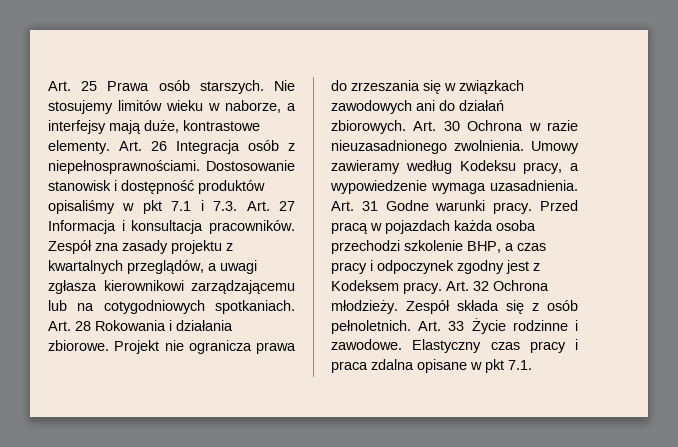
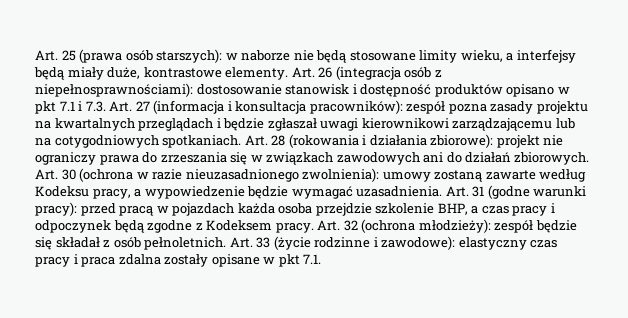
- Art. 25 Prawa osób starszych. Nie stosujemy limitów wieku w naborze, a interfejsy mają duże, kontrastowe elementy.
+ Art. 25 (prawa osób starszych): w naborze nie będą stosowane limity wieku, a interfejsy będą miały duże, kontrastowe elementy.
- Art. 26 Integracja osób z niepełnosprawnościami. Dostosowanie stanowisk i dostępność produktów opisaliśmy w pkt 7.1 i 7.3. Art. 27 Informacja i konsultacja pracowników. Zespół zna zasady projektu z kwartalnych przeglądów, a uwagi zgłasza kierownikowi zarządzającemu lub na cotygodniowych spotkaniach.
+ Art. 26 (integracja osób z niepełnosprawnościami): dostosowanie stanowisk i dostępność produktów opisano w pkt 7.1 i 7.3. Art. 27 (informacja i konsultacja pracowników): zespół pozna zasady projektu na kwartalnych przeglądach i będzie zgłaszał uwagi kierownikowi zarządzającemu lub na cotygodniowych spotkaniach.
- Art. 28 Rokowania i działania zbiorowe. Projekt nie ogranicza prawa do zrzeszania się w związkach zawodowych ani do działań zbiorowych.
+ Art. 28 (rokowania i działania zbiorowe): projekt nie ograniczy prawa do zrzeszania się w związkach zawodowych ani do działań zbiorowych.
- Art. 30 Ochrona w razie nieuzasadnionego zwolnienia. Umowy zawieramy według Kodeksu pracy, a wypowiedzenie wymaga uzasadnienia.
+ Art. 30 (ochrona w razie nieuzasadnionego zwolnienia): umowy zostaną zawarte według Kodeksu pracy, a wypowiedzenie będzie wymagać uzasadnienia.
- Art. 31 Godne warunki pracy. Przed pracą w pojazdach każda osoba przechodzi szkolenie BHP, a czas pracy i odpoczynek zgodny jest z Kodeksem pracy.
+ Art. 31 (godne warunki pracy): przed pracą w pojazdach każda osoba przejdzie szkolenie BHP, a czas pracy i odpoczynek będą zgodne z Kodeksem pracy.
- Art. 32 Ochrona młodzieży. Zespół składa się z osób pełnoletnich.
+ Art. 32 (ochrona młodzieży): zespół będzie się składał z osób pełnoletnich.
- Art. 33 Życie rodzinne i zawodowe. Elastyczny czas pracy i praca zdalna opisane w pkt 7.1.
+ Art. 33 (życie rodzinne i zawodowe): elastyczny czas pracy i praca zdalna zostały opisane w pkt 7.1.

